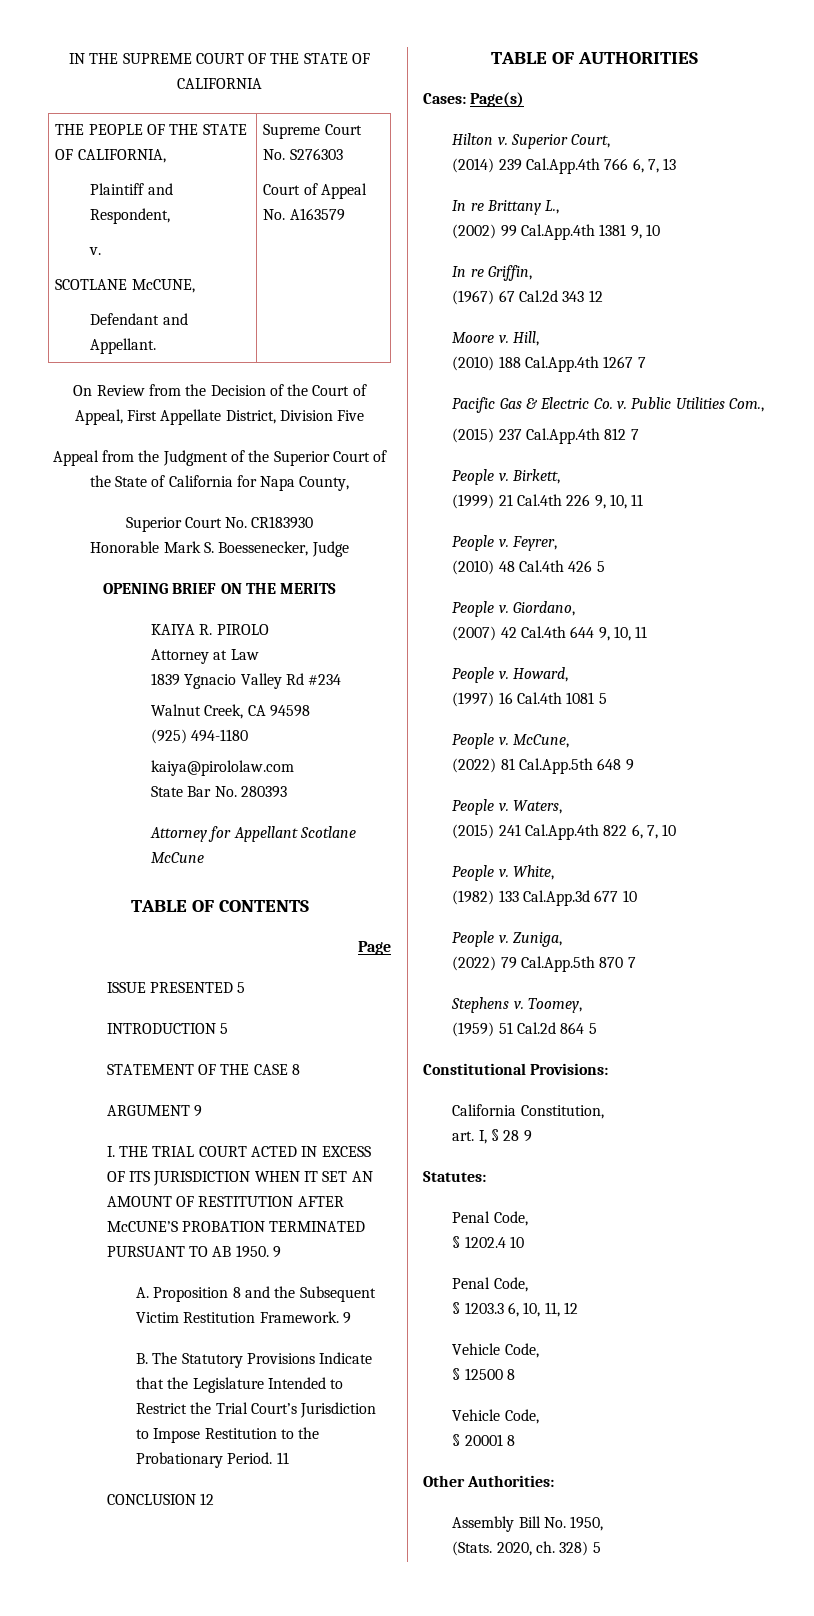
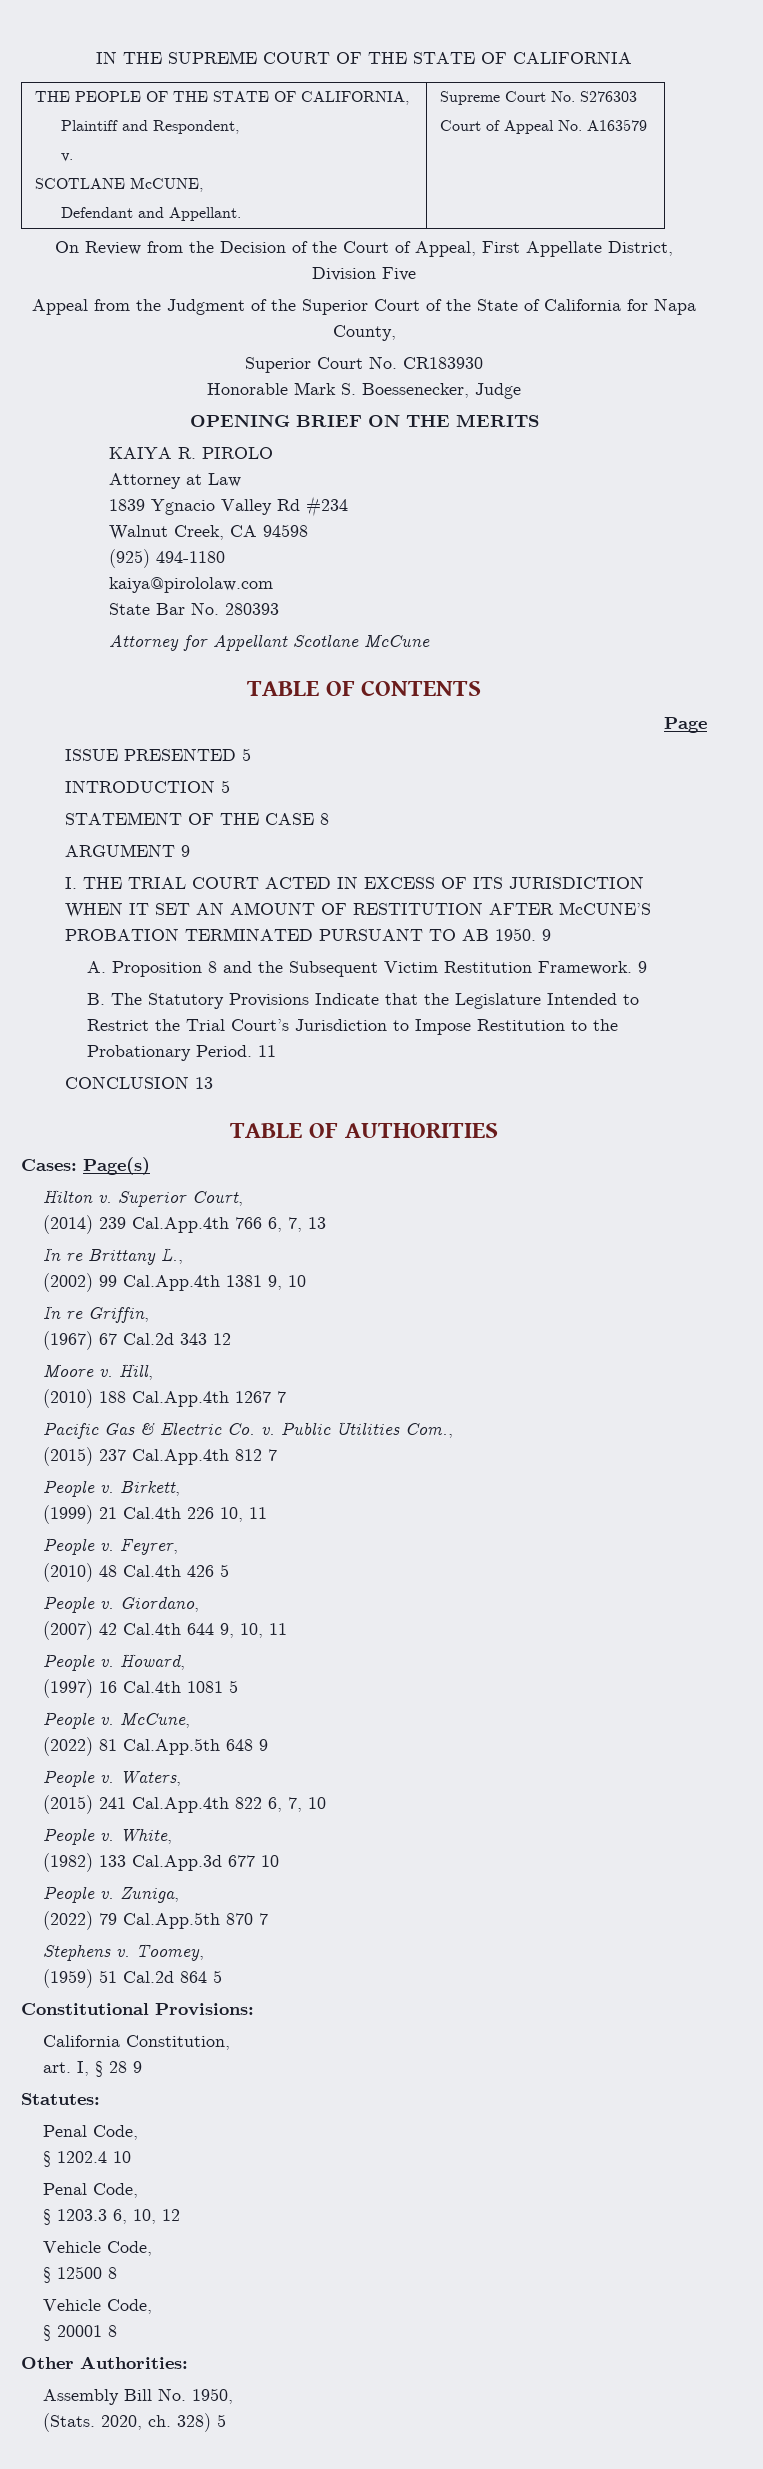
- CONCLUSION 12
+ CONCLUSION 13
- (1999) 21 Cal.4th 226 9, 10, 11
+ (1999) 21 Cal.4th 226 10, 11
- § 1203.3 6, 10, 11, 12
+ § 1203.3 6, 10, 12

